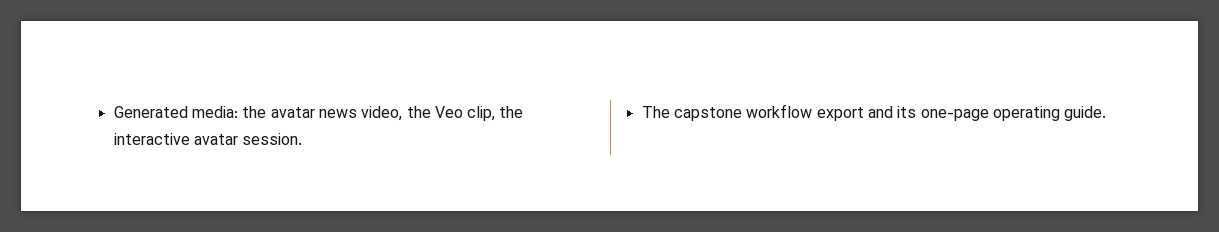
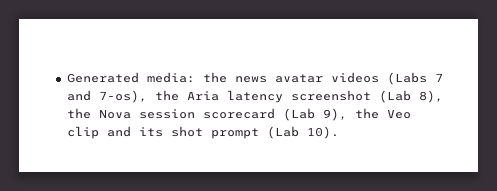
- Generated media: the avatar news video, the Veo clip, the interactive avatar session.
- The capstone workflow export and its one-page operating guide.
+ Generated media: the news avatar videos (Labs 7 and 7-os), the Aria latency screenshot (Lab 8), the Nova session scorecard (Lab 9), the Veo clip and its shot prompt (Lab 10).

